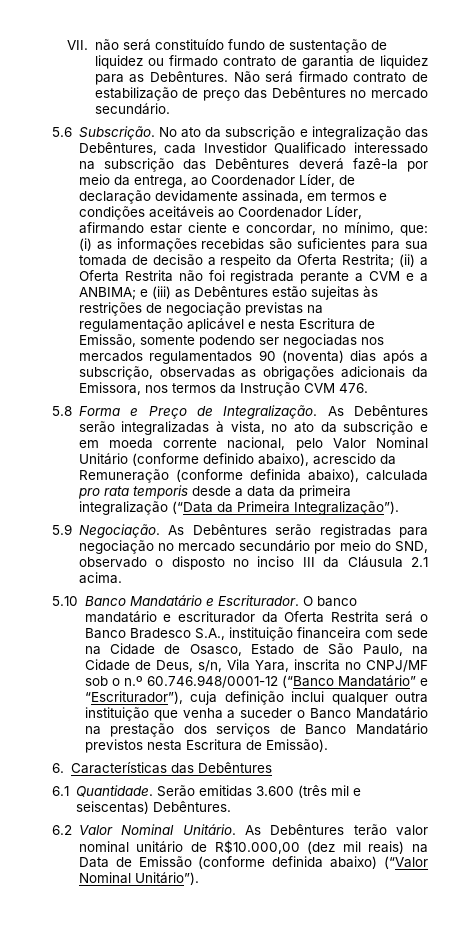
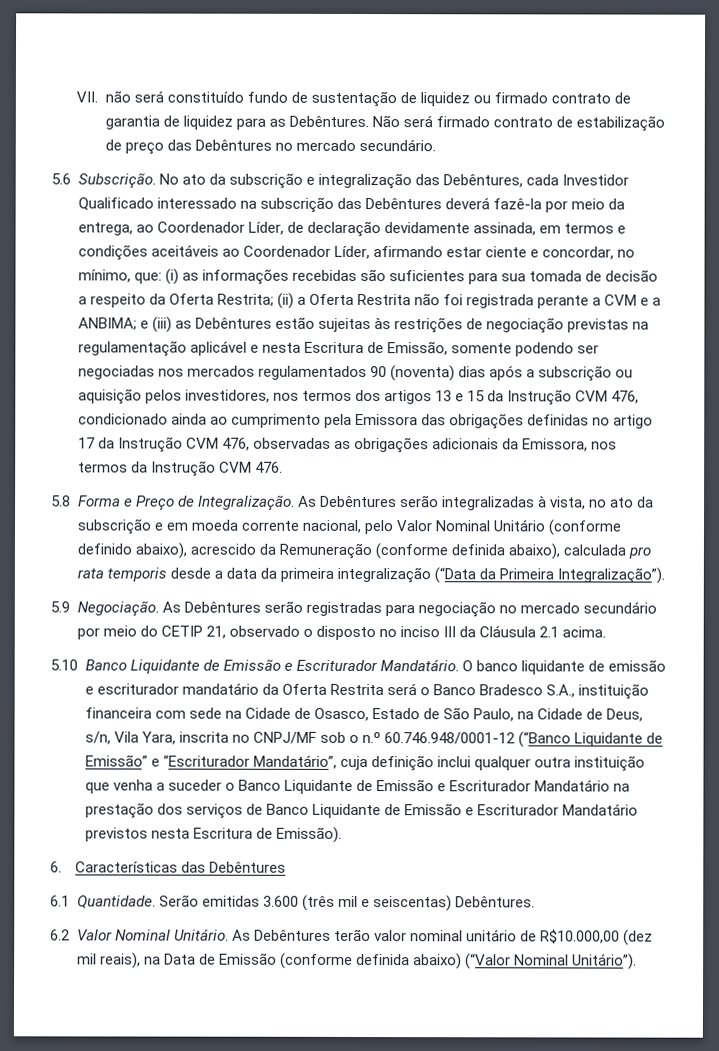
- e (iii) as Debêntures estão sujeitas às restrições de negociação previstas na regulamentação aplicável e nesta Escritura de Emissão, somente podendo ser negociadas nos mercados regulamentados 90 (noventa) dias após a subscrição, observadas as obrigações adicionais da Emissora, nos termos da Instrução CVM 476.
+ e (iii) as Debêntures estão sujeitas às restrições de negociação previstas na regulamentação aplicável e nesta Escritura de Emissão, somente podendo ser negociadas nos mercados regulamentados 90 (noventa) dias após a subscrição ou aquisição pelos investidores, nos termos dos artigos 13 e 15 da Instrução CVM 476, condicionado ainda ao cumprimento pela Emissora das obrigações definidas no artigo 17 da Instrução CVM 476, observadas as obrigações adicionais da Emissora, nos termos da Instrução CVM 476.
- As Debêntures serão registradas para negociação no mercado secundário por meio do SND, observado o disposto no inciso III da Cláusula 2.1 acima.
+ As Debêntures serão registradas para negociação no mercado secundário por meio do CETIP 21, observado o disposto no inciso III da Cláusula 2.1 acima.
- 5.10 Banco Mandatário e Escriturador. O banco mandatário e escriturador da Oferta Restrita será o Banco Bradesco S.A., instituição financeira com sede na Cidade de Osasco, Estado de São Paulo, na Cidade de Deus, s/n, Vila Yara, inscrita no CNPJ/MF sob o n.º 60.746.948/0001-12 (“Banco Mandatário” e “Escriturador”), cuja definição inclui qualquer outra instituição que venha a suceder o Banco Mandatário na prestação dos serviços de Banco Mandatário previstos nesta Escritura de Emissão).
+ 5.10 Banco Liquidante de Emissão e Escriturador Mandatário. O banco liquidante de emissão e escriturador mandatário da Oferta Restrita será o Banco Bradesco S.A., instituição financeira com sede na Cidade de Osasco, Estado de São Paulo, na Cidade de Deus, s/n, Vila Yara, inscrita no CNPJ/MF sob o n.º 60.746.948/0001-12 (“Banco Liquidante de Emissão” e “Escriturador Mandatário”, cuja definição inclui qualquer outra instituição que venha a suceder o Banco Liquidante de Emissão e Escriturador Mandatário na prestação dos serviços de Banco Liquidante de Emissão e Escriturador Mandatário previstos nesta Escritura de Emissão).
- As Debêntures terão valor nominal unitário de R$10.000,00 (dez mil reais) na Data de Emissão (conforme definida abaixo) (“Valor Nominal Unitário”).
+ As Debêntures terão valor nominal unitário de R$10.000,00 (dez mil reais), na Data de Emissão (conforme definida abaixo) (“Valor Nominal Unitário”).

